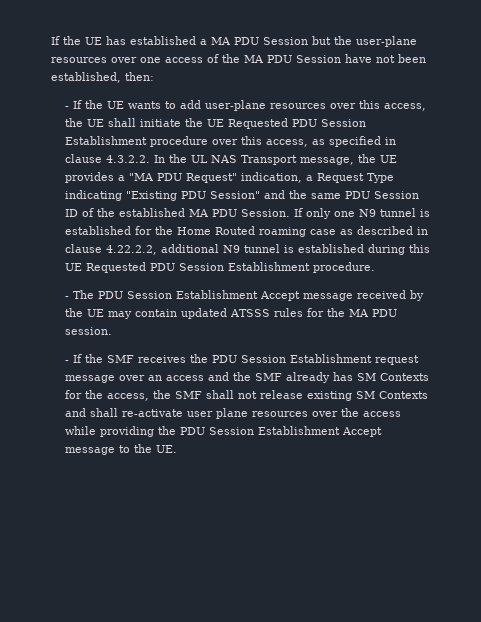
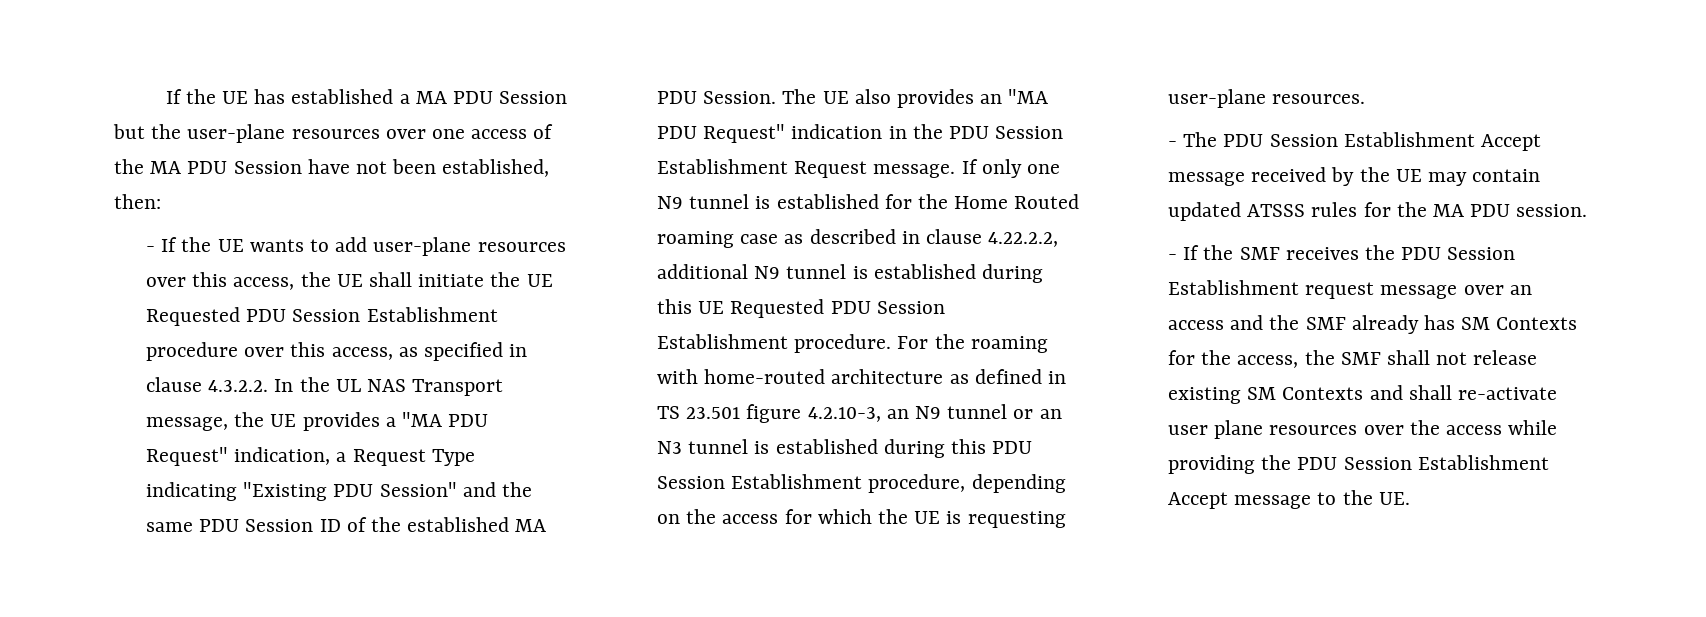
+ The UE also provides an "MA PDU Request" indication in the PDU Session Establishment Request message.
+ For the roaming with home-routed architecture as defined in TS 23.501 figure 4.2.10-3, an N9 tunnel or an N3 tunnel is established during this PDU Session Establishment procedure, depending on the access for which the UE is requesting user-plane resources.

